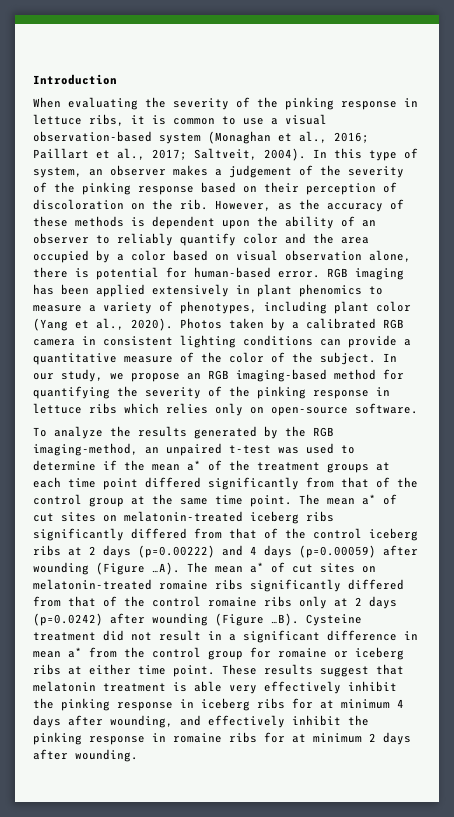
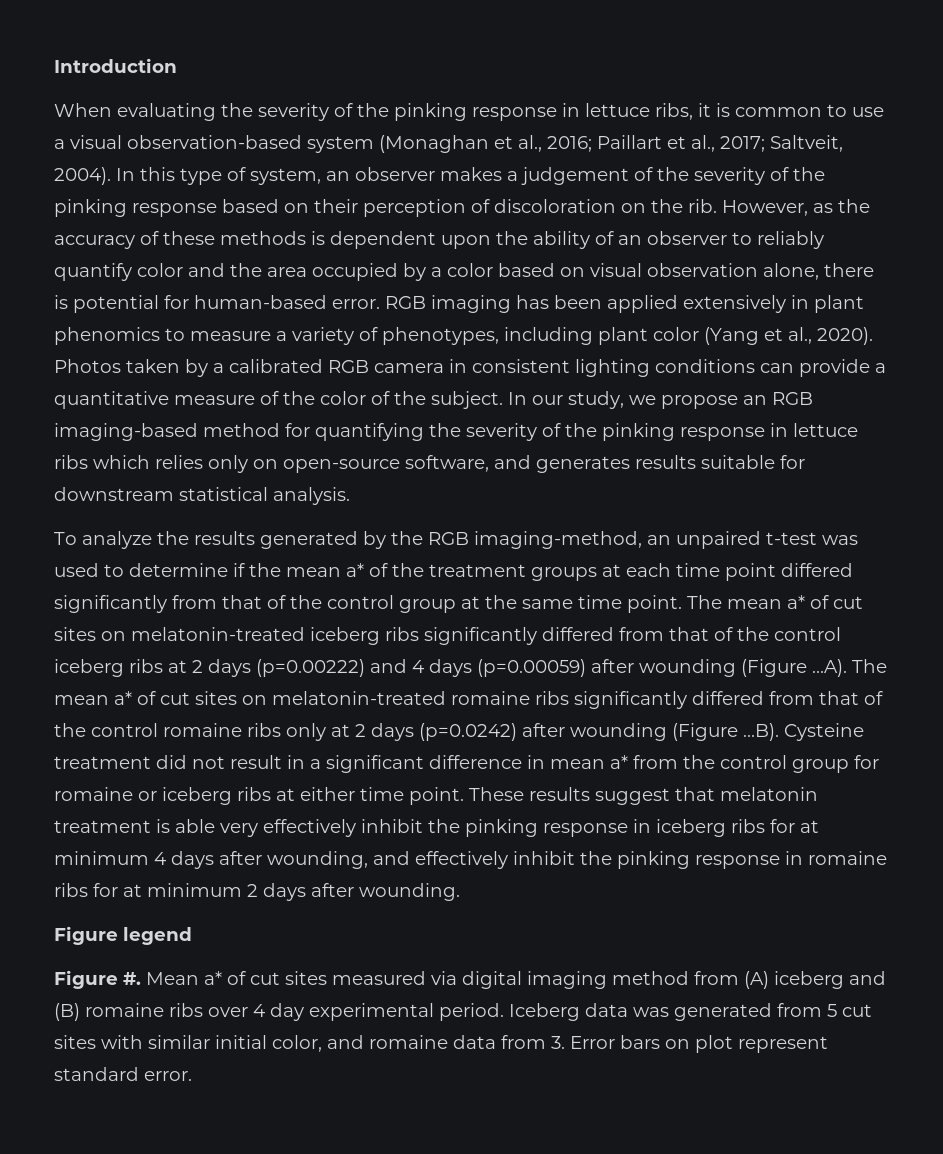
- In our study, we propose an RGB imaging-based method for quantifying the severity of the pinking response in lettuce ribs which relies only on open-source software.
+ In our study, we propose an RGB imaging-based method for quantifying the severity of the pinking response in lettuce ribs which relies only on open-source software, and generates results suitable for downstream statistical analysis.
+ Figure legend
+ Figure #. Mean a* of cut sites measured via digital imaging method from (A) iceberg and (B) romaine ribs over 4 day experimental period. Iceberg data was generated from 5 cut sites with similar initial color, and romaine data from 3. Error bars on plot represent standard error.

